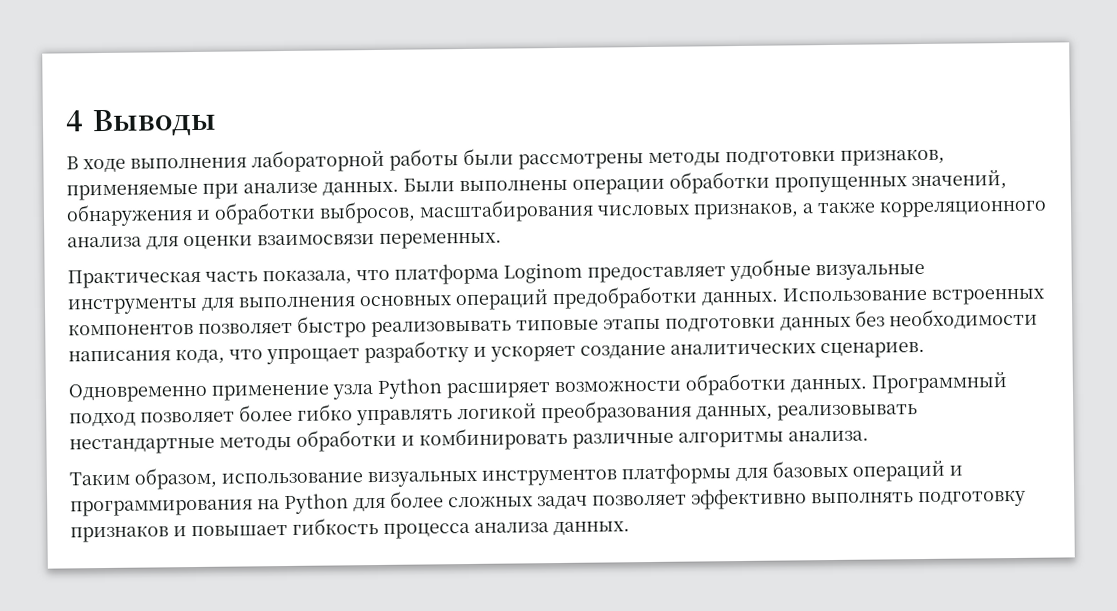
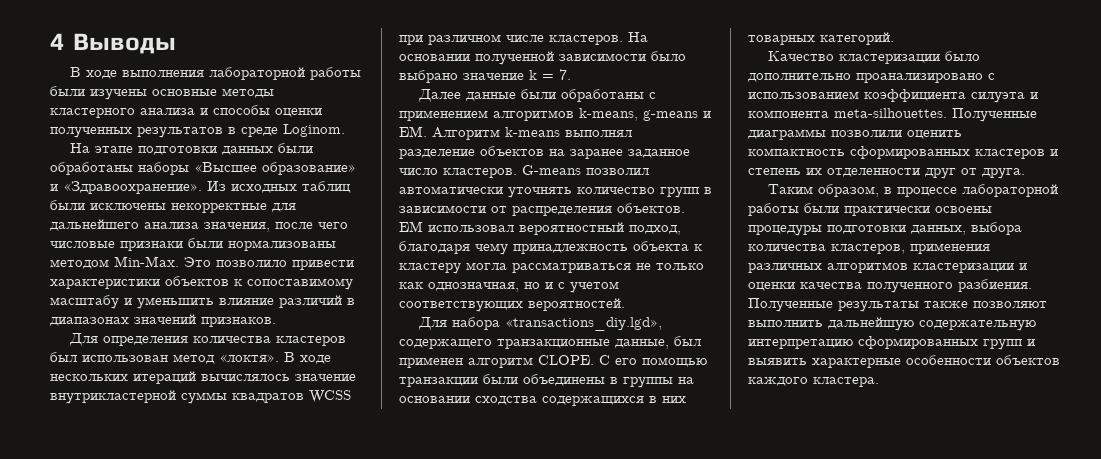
- В ходе выполнения лабораторной работы были рассмотрены методы подготовки признаков, применяемые при анализе данных. Были выполнены операции обработки пропущенных значений, обнаружения и обработки выбросов, масштабирования числовых признаков, а также корреляционного анализа для оценки взаимосвязи переменных.
- Практическая часть показала, что платформа Loginom предоставляет удобные визуальные инструменты для выполнения основных операций предобработки данных. Использование встроенных компонентов позволяет быстро реализовывать типовые этапы подготовки данных без необходимости написания кода, что упрощает разработку и ускоряет создание аналитических сценариев.
- Одновременно применение узла Python расширяет возможности обработки данных. Программный подход позволяет более гибко управлять логикой преобразования данных, реализовывать нестандартные методы обработки и комбинировать различные алгоритмы анализа.
- Таким образом, использование визуальных инструментов платформы для базовых операций и программирования на Python для более сложных задач позволяет эффективно выполнять подготовку признаков и повышает гибкость процесса анализа данных.
+ В ходе выполнения лабораторной работы были изучены основные методы кластерного анализа и способы оценки полученных результатов в среде Loginom.
+ На этапе подготовки данных были обработаны наборы «Высшее образование» и «Здравоохранение». Из исходных таблиц были исключены некорректные для дальнейшего анализа значения, после чего числовые признаки были нормализованы методом Min-Max. Это позволило привести характеристики объектов к сопоставимому масштабу и уменьшить влияние различий в диапазонах значений признаков.
+ Для определения количества кластеров был использован метод «локтя». В ходе нескольких итераций вычислялось значение внутрикластерной суммы квадратов WCSS при различном числе кластеров. На основании полученной зависимости было выбрано значение k = 7.
+ Далее данные были обработаны с применением алгоритмов k-means, g-means и EM. Алгоритм k-means выполнял разделение объектов на заранее заданное число кластеров. G-means позволил автоматически уточнять количество групп в зависимости от распределения объектов. EM использовал вероятностный подход, благодаря чему принадлежность объекта к кластеру могла рассматриваться не только как однозначная, но и с учетом соответствующих вероятностей.
+ Для набора «transactions_diy.lgd», содержащего транзакционные данные, был применен алгоритм CLOPE. С его помощью транзакции были объединены в группы на основании сходства содержащихся в них товарных категорий.
+ Качество кластеризации было дополнительно проанализировано с использованием коэффициента силуэта и компонента meta-silhouettes. Полученные диаграммы позволили оценить компактность сформированных кластеров и степень их отделенности друг от друга.
+ Таким образом, в процессе лабораторной работы были практически освоены процедуры подготовки данных, выбора количества кластеров, применения различных алгоритмов кластеризации и оценки качества полученного разбиения. Полученные результаты также позволяют выполнить дальнейшую содержательную интерпретацию сформированных групп и выявить характерные особенности объектов каждого кластера.

